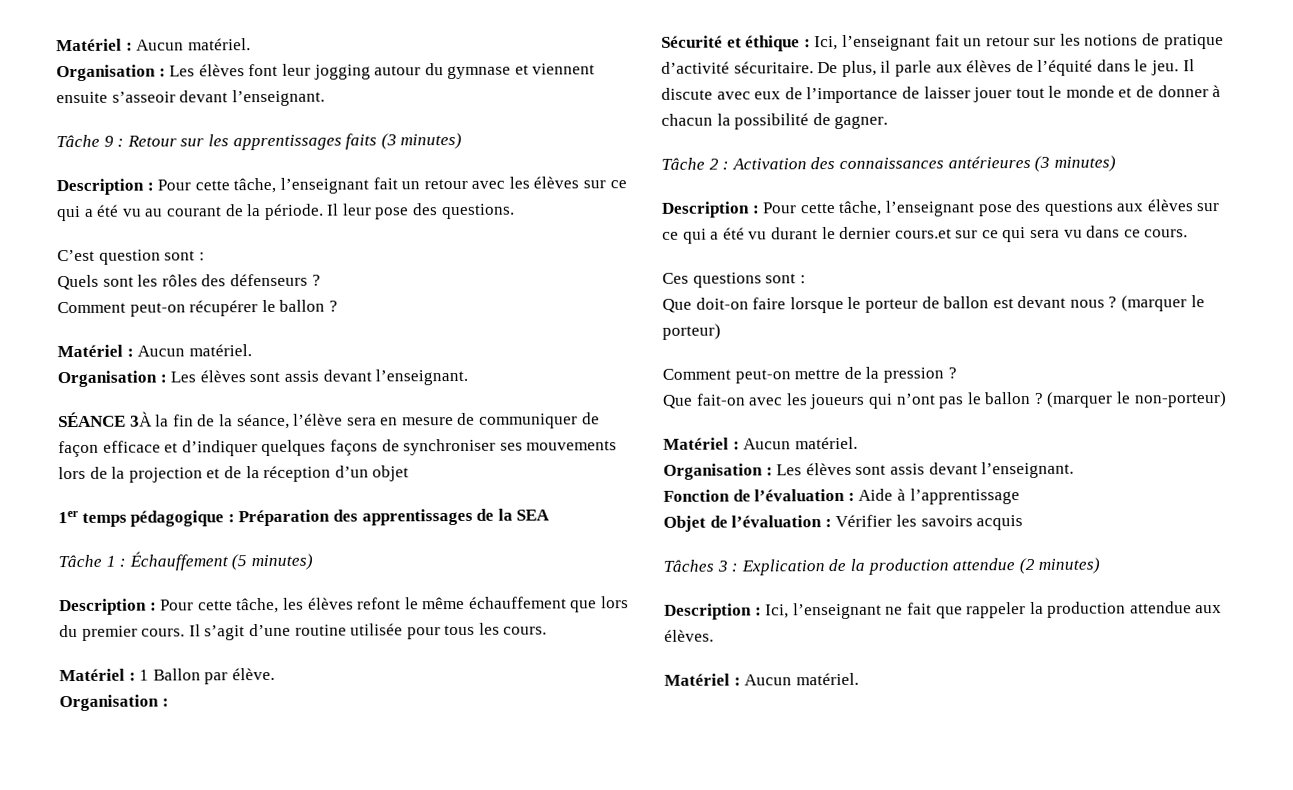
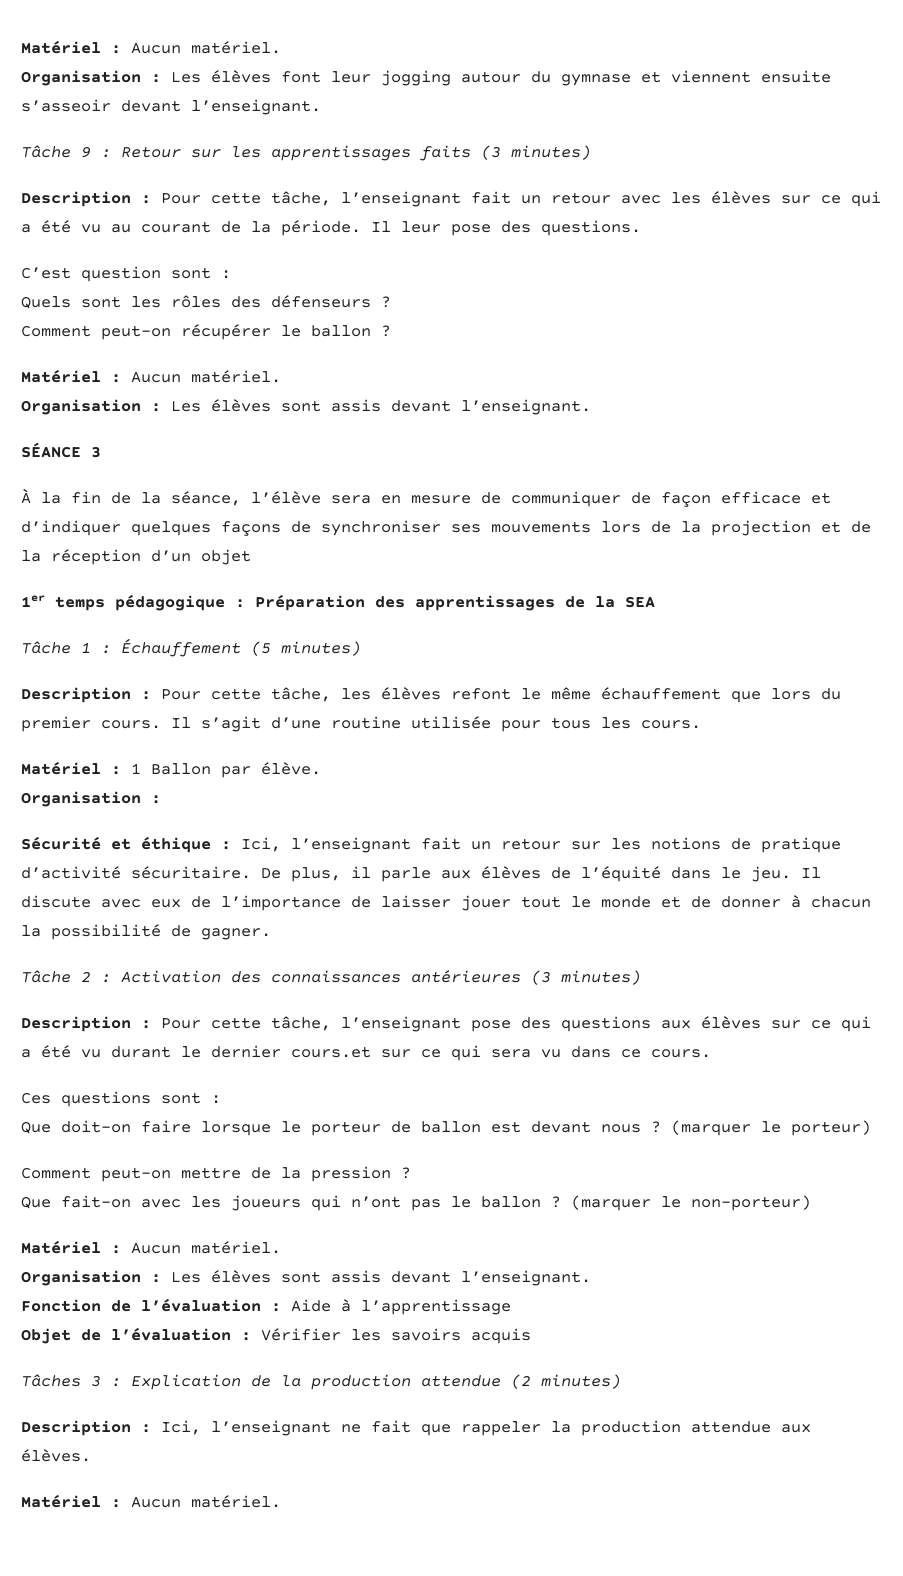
- SÉANCE 3À la fin de la séance, l’élève sera en mesure de communiquer de façon efficace et d’indiquer quelques façons de synchroniser ses mouvements lors de la projection et de la réception d’un objet
+ SÉANCE 3
+ À la fin de la séance, l’élève sera en mesure de communiquer de façon efficace et d’indiquer quelques façons de synchroniser ses mouvements lors de la projection et de la réception d’un objet

